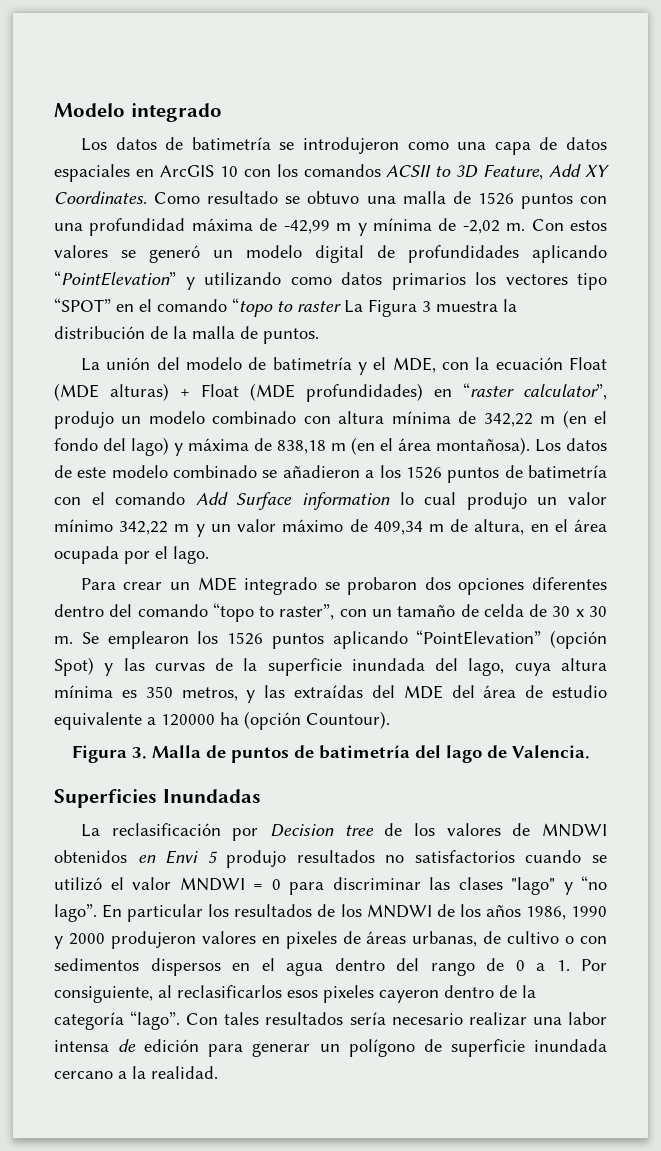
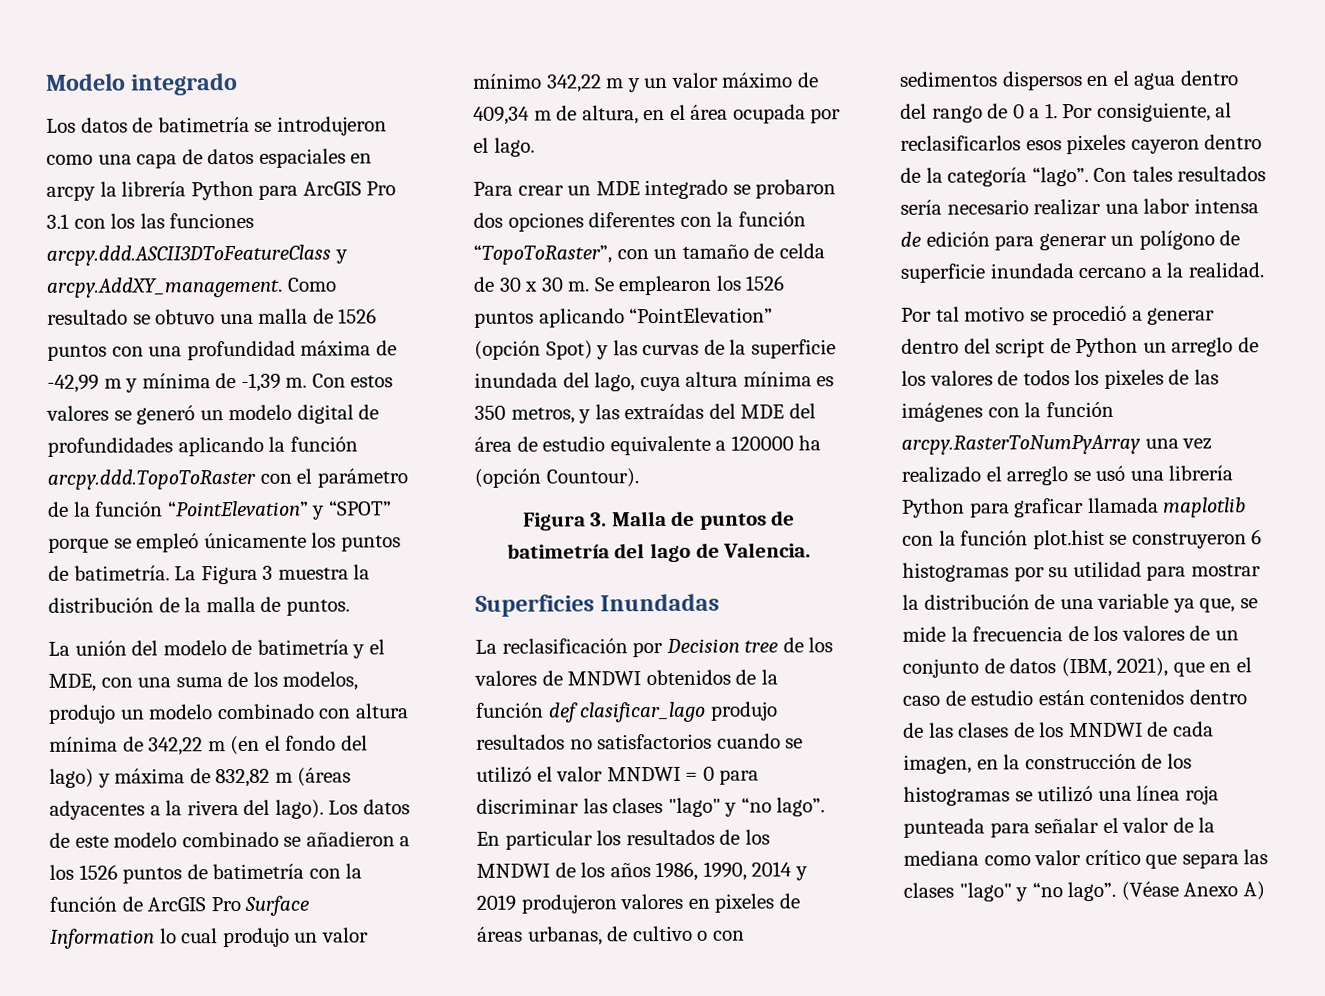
- Los datos de batimetría se introdujeron como una capa de datos espaciales en ArcGIS 10 con los comandos ACSII to 3D Feature, Add XY Coordinates. Como resultado se obtuvo una malla de 1526 puntos con una profundidad máxima de -42,99 m y mínima de -2,02 m.
+ Los datos de batimetría se introdujeron como una capa de datos espaciales en arcpy la librería Python para ArcGIS Pro 3.1 con los las funciones arcpy.ddd.ASCII3DToFeatureClass y arcpy.AddXY_management. Como resultado se obtuvo una malla de 1526 puntos con una profundidad máxima de -42,99 m y mínima de -1,39 m.
- Con estos valores se generó un modelo digital de profundidades aplicando “PointElevation” y utilizando como datos primarios los vectores tipo “SPOT” en el comando “topo to raster La Figura 3 muestra la distribución de la malla de puntos.
+ Con estos valores se generó un modelo digital de profundidades aplicando la función arcpy.ddd.TopoToRaster con el parámetro de la función “PointElevation” y “SPOT” porque se empleó únicamente los puntos de batimetría. La Figura 3 muestra la distribución de la malla de puntos.
- La unión del modelo de batimetría y el MDE, con la ecuación Float (MDE alturas) + Float (MDE profundidades) en “raster calculator”, produjo un modelo combinado con altura mínima de 342,22 m (en el fondo del lago) y máxima de 838,18 m (en el área montañosa).
+ La unión del modelo de batimetría y el MDE, con una suma de los modelos, produjo un modelo combinado con altura mínima de 342,22 m (en el fondo del lago) y máxima de 832,82 m (áreas adyacentes a la rivera del lago).
- Los datos de este modelo combinado se añadieron a los 1526 puntos de batimetría con el comando Add Surface information lo cual produjo un valor mínimo 342,22 m y un valor máximo de 409,34 m de altura, en el área ocupada por el lago.
+ Los datos de este modelo combinado se añadieron a los 1526 puntos de batimetría con la función de ArcGIS Pro Surface Information lo cual produjo un valor mínimo 342,22 m y un valor máximo de 409,34 m de altura, en el área ocupada por el lago.
- Para crear un MDE integrado se probaron dos opciones diferentes dentro del comando “topo to raster”, con un tamaño de celda de 30 x 30 m.
+ Para crear un MDE integrado se probaron dos opciones diferentes con la función “TopoToRaster”, con un tamaño de celda de 30 x 30 m.
- La reclasificación por Decision tree de los valores de MNDWI obtenidos en Envi 5 produjo resultados no satisfactorios cuando se utilizó el valor MNDWI = 0 para discriminar las clases "lago" y “no lago”.
+ La reclasificación por Decision tree de los valores de MNDWI obtenidos de la función def clasificar_lago produjo resultados no satisfactorios cuando se utilizó el valor MNDWI = 0 para discriminar las clases "lago" y “no lago”.
- En particular los resultados de los MNDWI de los años 1986, 1990 y 2000 produjeron valores en pixeles de áreas urbanas, de cultivo o con sedimentos dispersos en el agua dentro del rango de 0 a 1. Por consiguiente, al reclasificarlos esos pixeles cayeron dentro de la categoría “lago”.
+ En particular los resultados de los MNDWI de los años 1986, 1990, 2014 y 2019 produjeron valores en pixeles de áreas urbanas, de cultivo o con sedimentos dispersos en el agua dentro del rango de 0 a 1. Por consiguiente, al reclasificarlos esos pixeles cayeron dentro de la categoría “lago”.
+ Por tal motivo se procedió a generar dentro del script de Python un arreglo de los valores de todos los pixeles de las imágenes con la función arcpy.RasterToNumPyArray una vez realizado el arreglo se usó una librería Python para graficar llamada maplotlib con la función plot.hist se construyeron 6 histogramas por su utilidad para mostrar la distribución de una variable ya que, se mide la frecuencia de los valores de un conjunto de datos (IBM, 2021), que en el caso de estudio están contenidos dentro de las clases de los MNDWI de cada imagen, en la construcción de los histogramas se utilizó una línea roja punteada para señalar el valor de la mediana como valor crítico que separa las clases "lago" y “no lago”. (Véase Anexo A)

